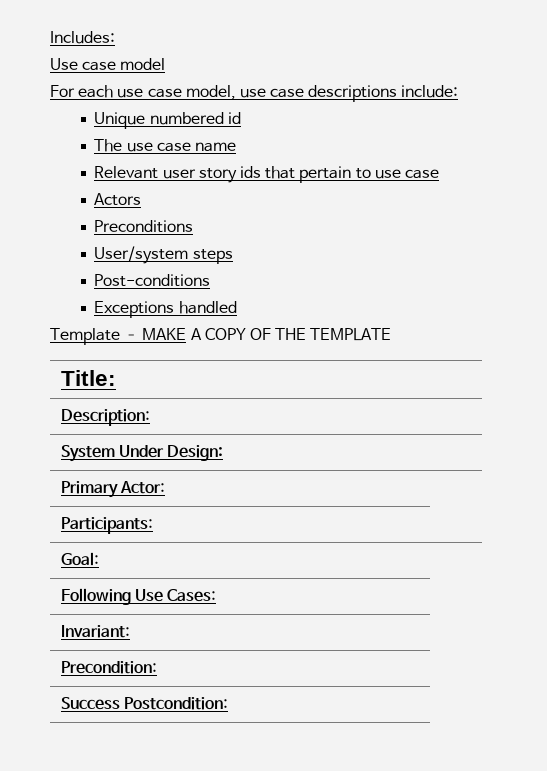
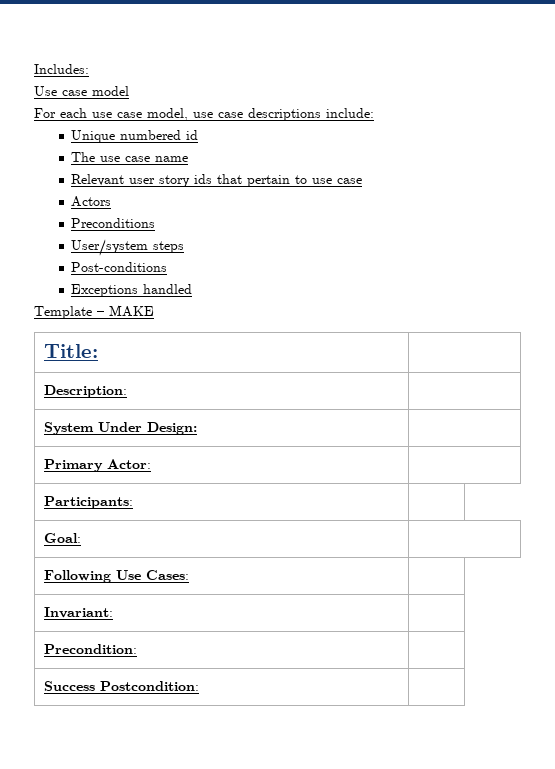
- Template – MAKE A COPY OF THE TEMPLATE
+ Template – MAKE

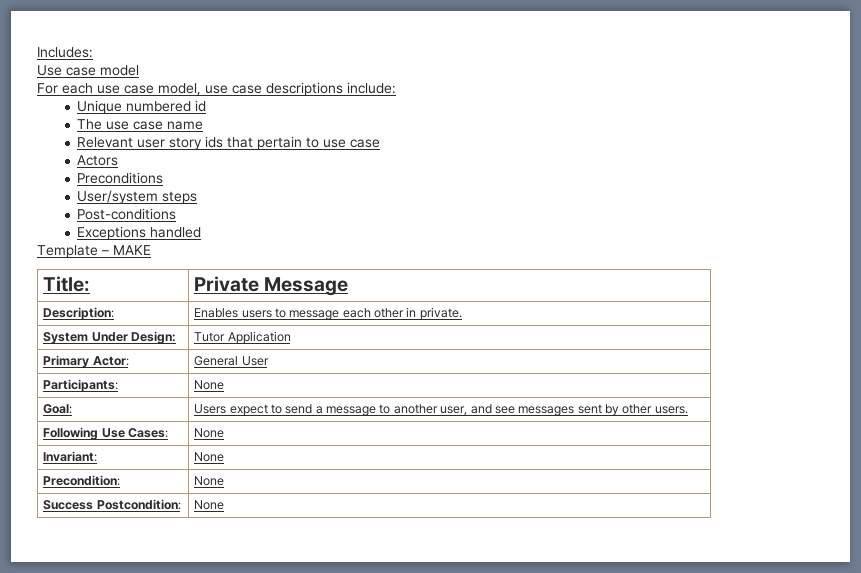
- Title: |
+ Title: | Private Message
- Description: |
+ Description: | Enables users to message each other in private.
- System Under Design: |
+ System Under Design: | Tutor Application
- Primary Actor: |
+ Primary Actor: | General User
- Participants: |
+ Participants: | None
- Goal: |
+ Goal: | Users expect to send a message to another user, and see messages sent by other users.
- Following Use Cases: |
+ Following Use Cases: | None
- Invariant: |
+ Invariant: | None
- Precondition: |
+ Precondition: | None
- Success Postcondition: |
+ Success Postcondition: | None

